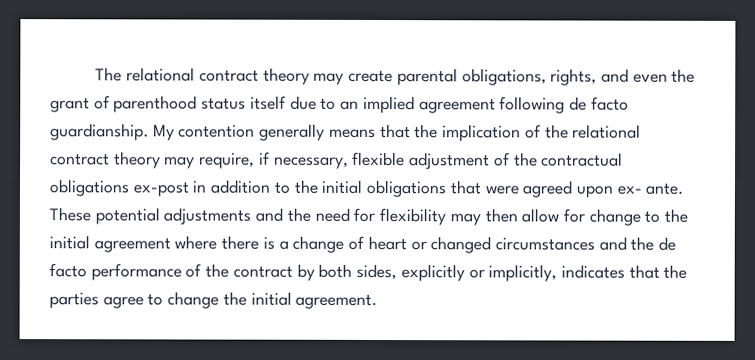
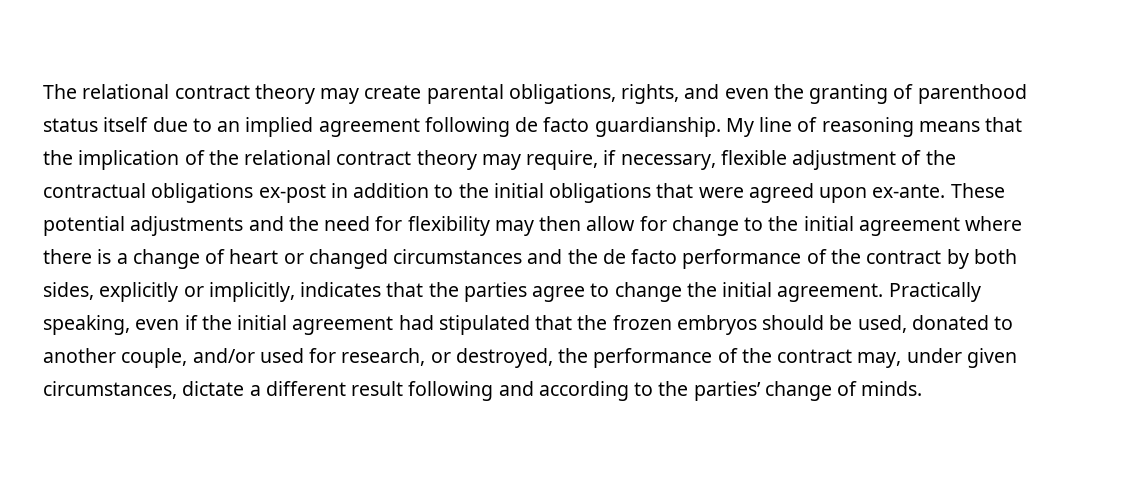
- The relational contract theory may create parental obligations, rights, and even the grant of parenthood status itself due to an implied agreement following de facto guardianship.
+ The relational contract theory may create parental obligations, rights, and even the granting of parenthood status itself due to an implied agreement following de facto guardianship.
- My contention generally means that the implication of the relational contract theory may require, if necessary, flexible adjustment of the contractual obligations ex-post in addition to the initial obligations that were agreed upon ex- ante.
+ My line of reasoning means that the implication of the relational contract theory may require, if necessary, flexible adjustment of the contractual obligations ex-post in addition to the initial obligations that were agreed upon ex-ante.
+ Practically speaking, even if the initial agreement had stipulated that the frozen embryos should be used, donated to another couple, and/or used for research, or destroyed, the performance of the contract may, under given circumstances, dictate a different result following and according to the parties’ change of minds.

